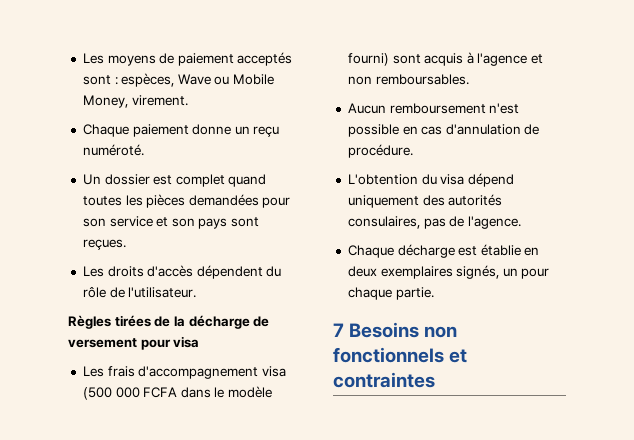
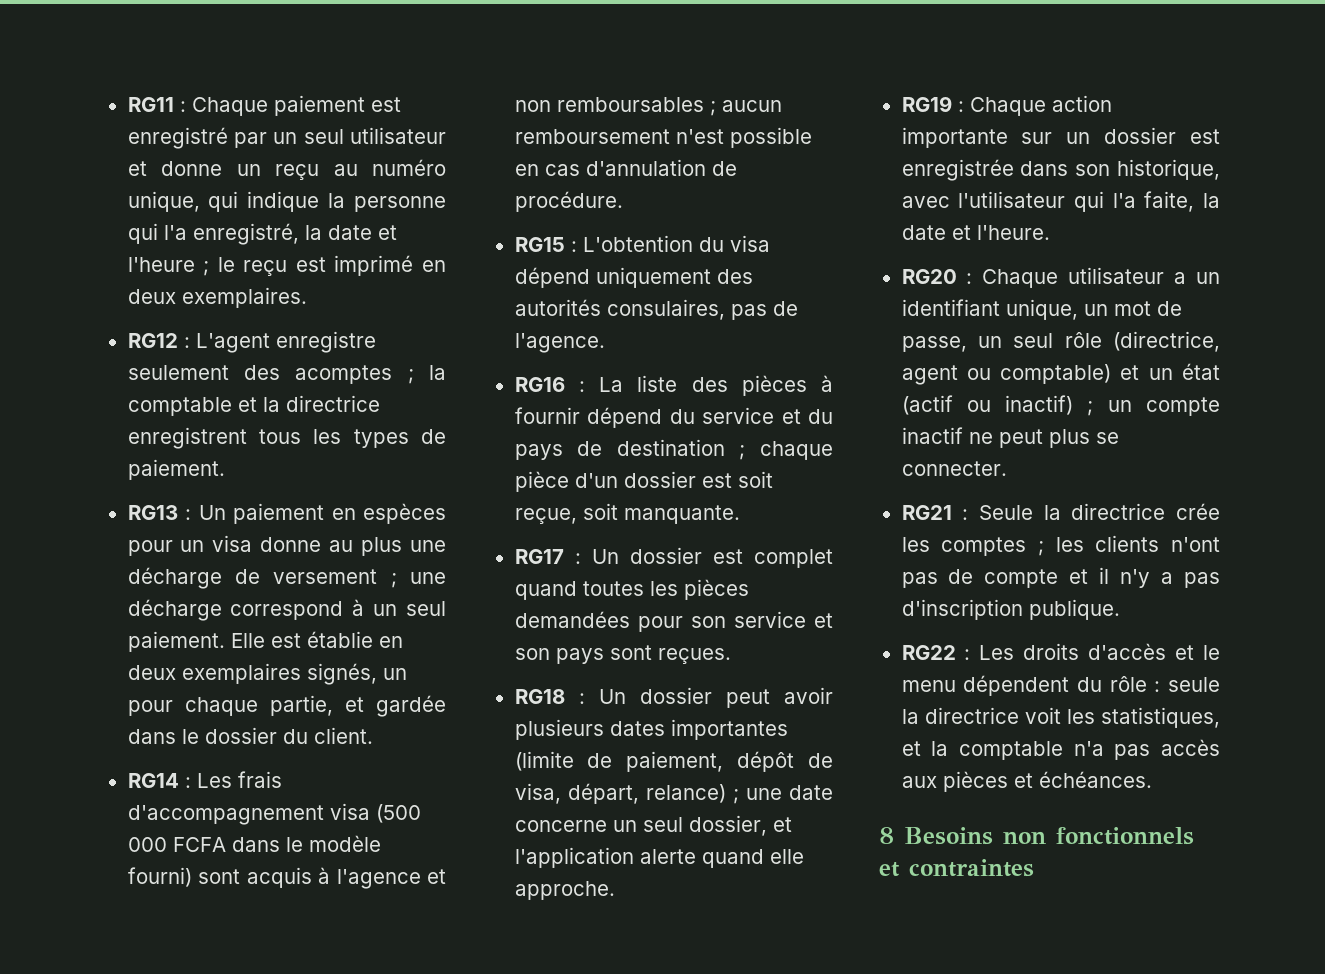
- Les moyens de paiement acceptés sont : espèces, Wave ou Mobile Money, virement.
- Chaque paiement donne un reçu numéroté.
- Un dossier est complet quand toutes les pièces demandées pour son service et son pays sont reçues.
+ RG11 : Chaque paiement est enregistré par un seul utilisateur et donne un reçu au numéro unique, qui indique la personne qui l'a enregistré, la date et l'heure ; le reçu est imprimé en deux exemplaires.
+ RG12 : L'agent enregistre seulement des acomptes ; la comptable et la directrice enregistrent tous les types de paiement.
+ RG13 : Un paiement en espèces pour un visa donne au plus une décharge de versement ; une décharge correspond à un seul paiement. Elle est établie en deux exemplaires signés, un pour chaque partie, et gardée dans le dossier du client.
+ RG14 : Les frais d'accompagnement visa (500 000 FCFA dans le modèle fourni) sont acquis à l'agence et non remboursables ; aucun remboursement n'est possible en cas d'annulation de procédure.
+ RG15 : L'obtention du visa dépend uniquement des autorités consulaires, pas de l'agence.
+ RG16 : La liste des pièces à fournir dépend du service et du pays de destination ; chaque pièce d'un dossier est soit reçue, soit manquante.
+ RG17 : Un dossier est complet quand toutes les pièces demandées pour son service et son pays sont reçues.
- Les droits d'accès dépendent du rôle de l'utilisateur.
- Règles tirées de la décharge de versement pour visa
- Les frais d'accompagnement visa (500 000 FCFA dans le modèle fourni) sont acquis à l'agence et non remboursables.
- Aucun remboursement n'est possible en cas d'annulation de procédure.
- L'obtention du visa dépend uniquement des autorités consulaires, pas de l'agence.
- Chaque décharge est établie en deux exemplaires signés, un pour chaque partie.
- 7 Besoins non fonctionnels et contraintes
+ RG18 : Un dossier peut avoir plusieurs dates importantes (limite de paiement, dépôt de visa, départ, relance) ; une date concerne un seul dossier, et l'application alerte quand elle approche.
+ RG19 : Chaque action importante sur un dossier est enregistrée dans son historique, avec l'utilisateur qui l'a faite, la date et l'heure.
+ RG20 : Chaque utilisateur a un identifiant unique, un mot de passe, un seul rôle (directrice, agent ou comptable) et un état (actif ou inactif) ; un compte inactif ne peut plus se connecter.
+ RG21 : Seule la directrice crée les comptes ; les clients n'ont pas de compte et il n'y a pas d'inscription publique.
+ RG22 : Les droits d'accès et le menu dépendent du rôle : seule la directrice voit les statistiques, et la comptable n'a pas accès aux pièces et échéances.
+ 8 Besoins non fonctionnels et contraintes

